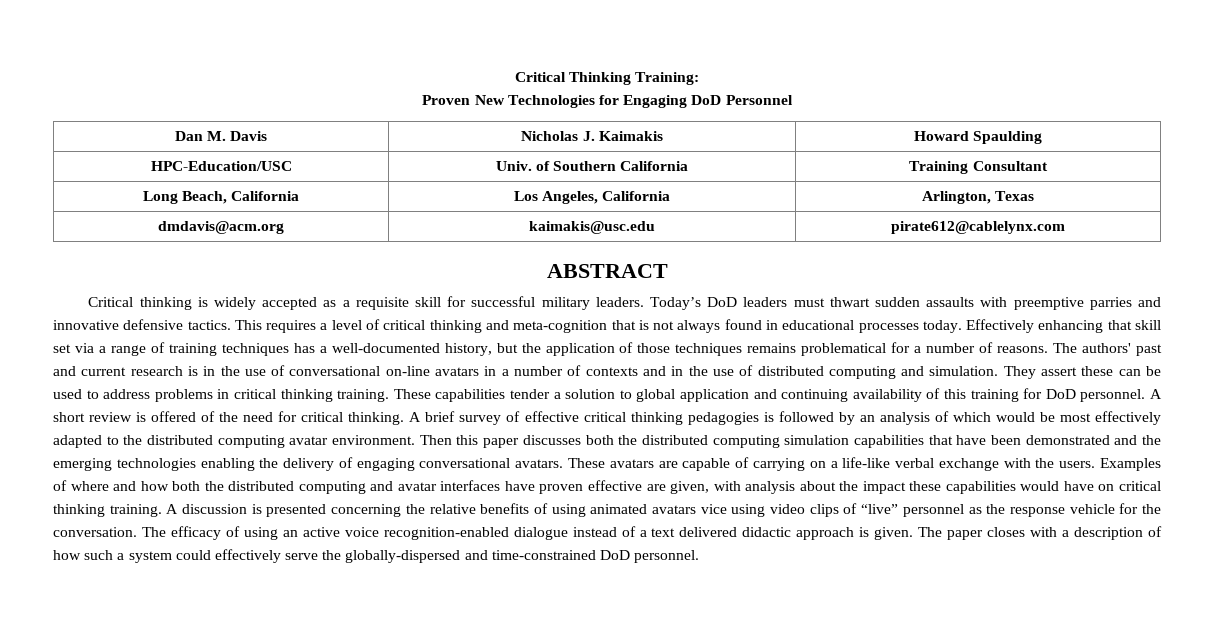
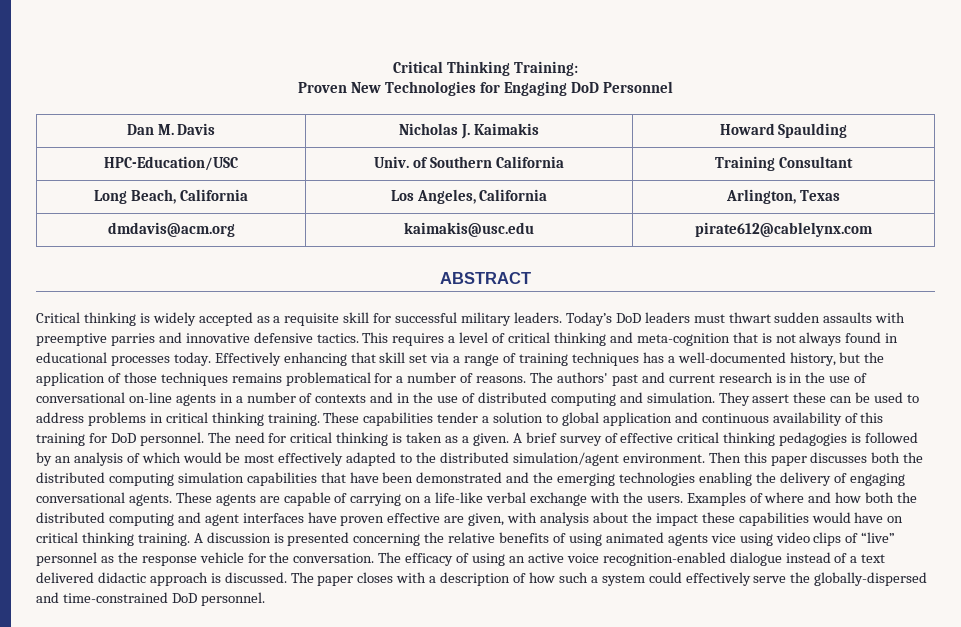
- The authors' past and current research is in the use of conversational on-line avatars in a number of contexts and in the use of distributed computing and simulation.
+ The authors' past and current research is in the use of conversational on-line agents in a number of contexts and in the use of distributed computing and simulation.
- These capabilities tender a solution to global application and continuing availability of this training for DoD personnel.
+ These capabilities tender a solution to global application and continuous availability of this training for DoD personnel.
- A short review is offered of the need for critical thinking.
+ The need for critical thinking is taken as a given.
- A brief survey of effective critical thinking pedagogies is followed by an analysis of which would be most effectively adapted to the distributed computing avatar environment.
+ A brief survey of effective critical thinking pedagogies is followed by an analysis of which would be most effectively adapted to the distributed simulation/agent environment.
- Then this paper discusses both the distributed computing simulation capabilities that have been demonstrated and the emerging technologies enabling the delivery of engaging conversational avatars. These avatars are capable of carrying on a life-like verbal exchange with the users.
+ Then this paper discusses both the distributed computing simulation capabilities that have been demonstrated and the emerging technologies enabling the delivery of engaging conversational agents. These agents are capable of carrying on a life-like verbal exchange with the users.
- Examples of where and how both the distributed computing and avatar interfaces have proven effective are given, with analysis about the impact these capabilities would have on critical thinking training.
+ Examples of where and how both the distributed computing and agent interfaces have proven effective are given, with analysis about the impact these capabilities would have on critical thinking training.
- A discussion is presented concerning the relative benefits of using animated avatars vice using video clips of “live” personnel as the response vehicle for the conversation.
+ A discussion is presented concerning the relative benefits of using animated agents vice using video clips of “live” personnel as the response vehicle for the conversation.
- The efficacy of using an active voice recognition-enabled dialogue instead of a text delivered didactic approach is given.
+ The efficacy of using an active voice recognition-enabled dialogue instead of a text delivered didactic approach is discussed.

